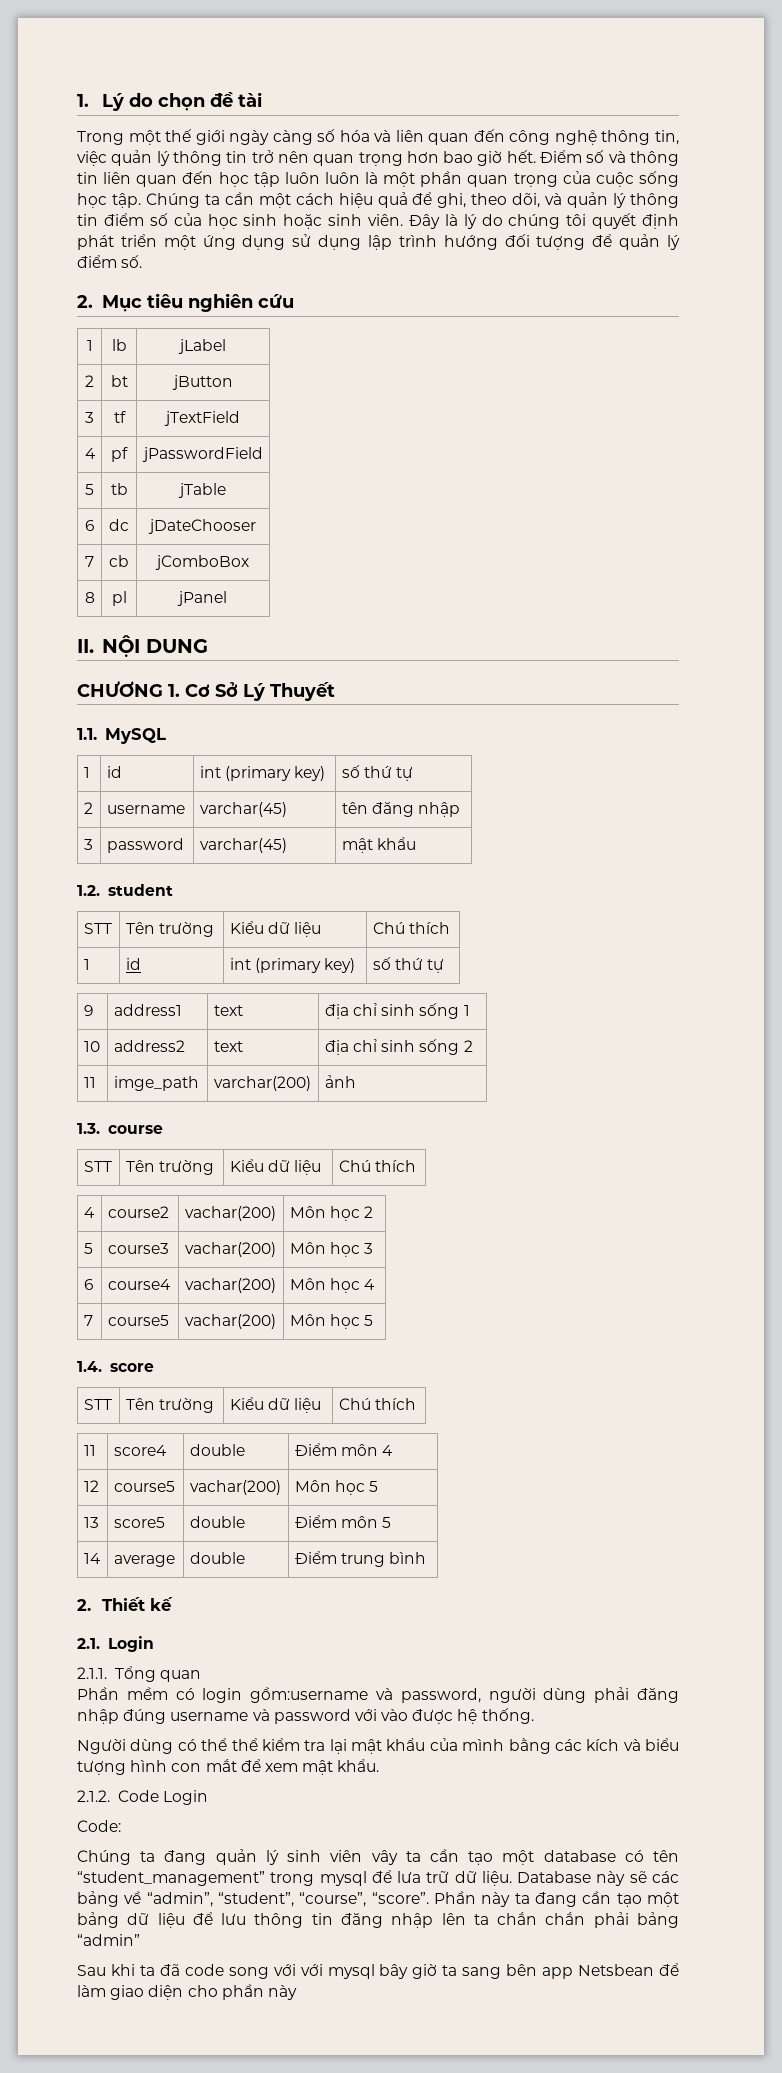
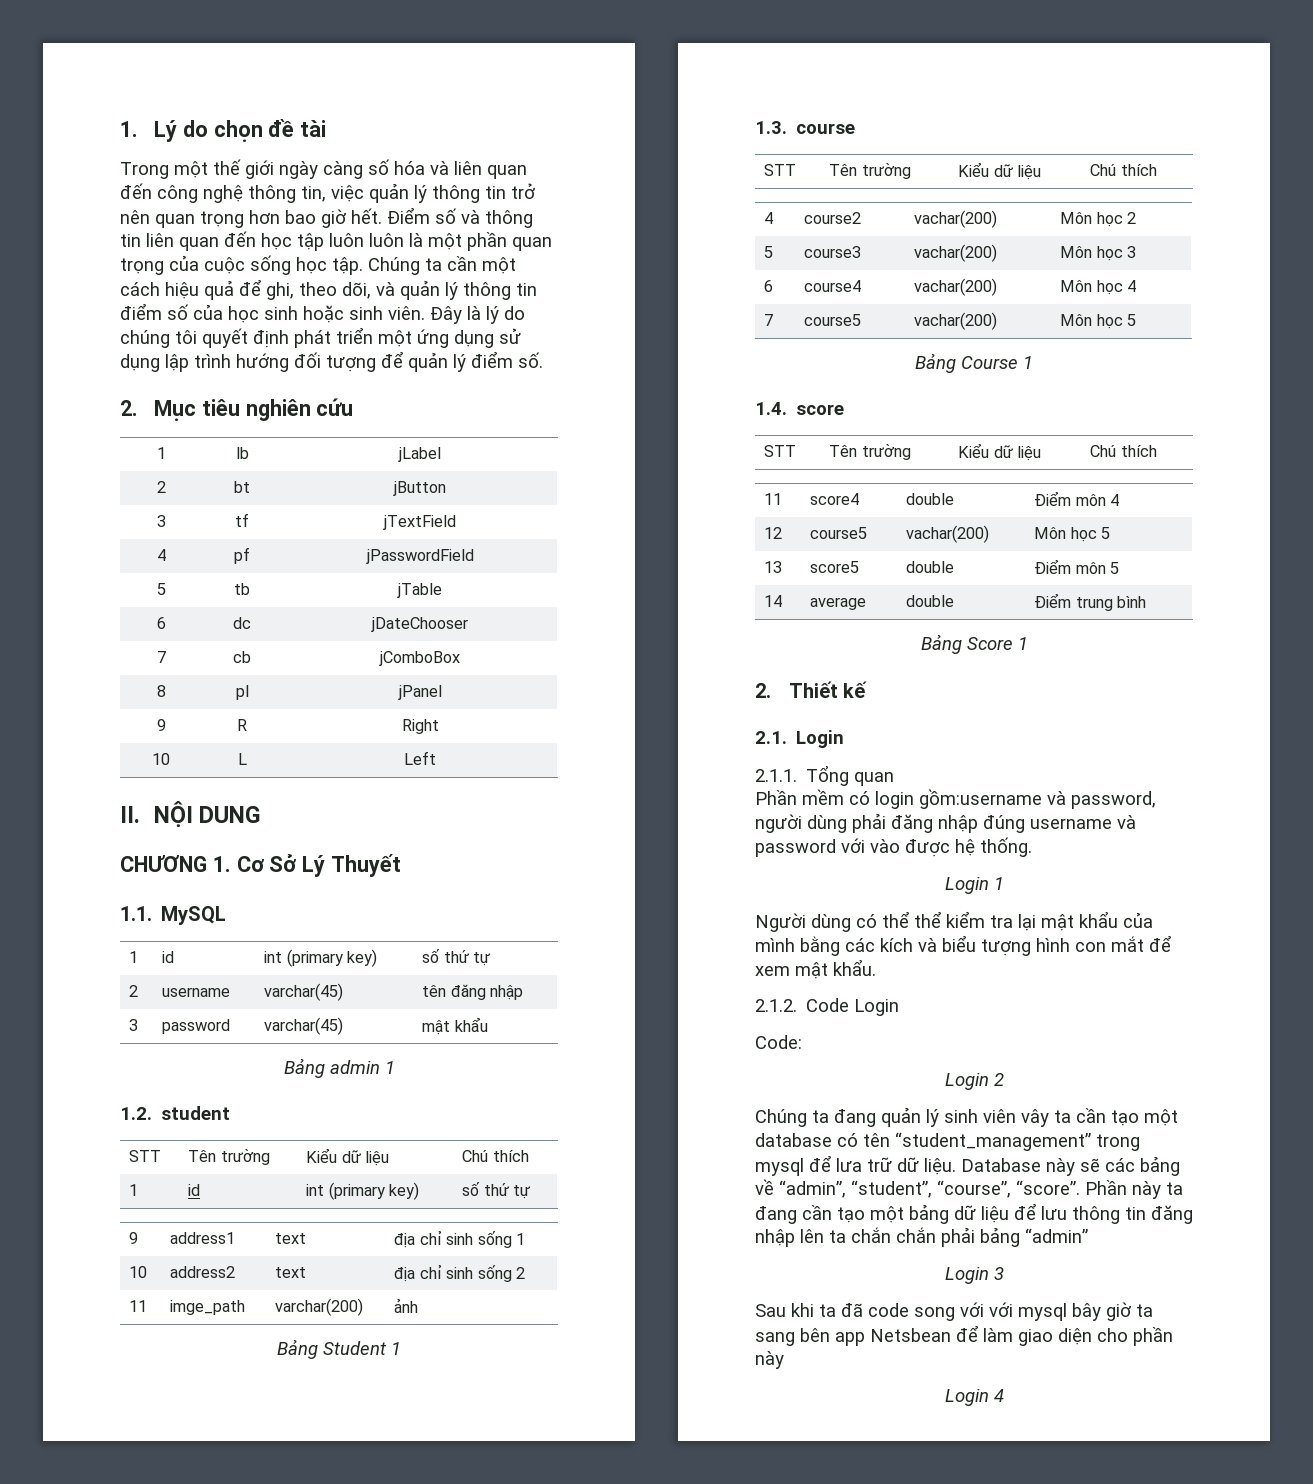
+ 9 | R | Right
+ 10 | L | Left
+ Bảng admin 1
+ Bảng Student 1
+ Bảng Course 1
+ Bảng Score 1
+ Login 1
+ Login 2
+ Login 3
+ Login 4

